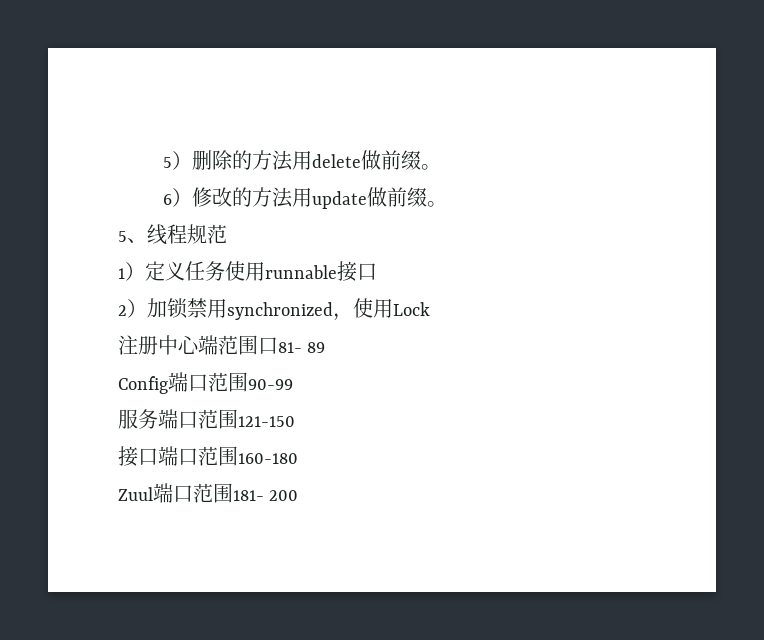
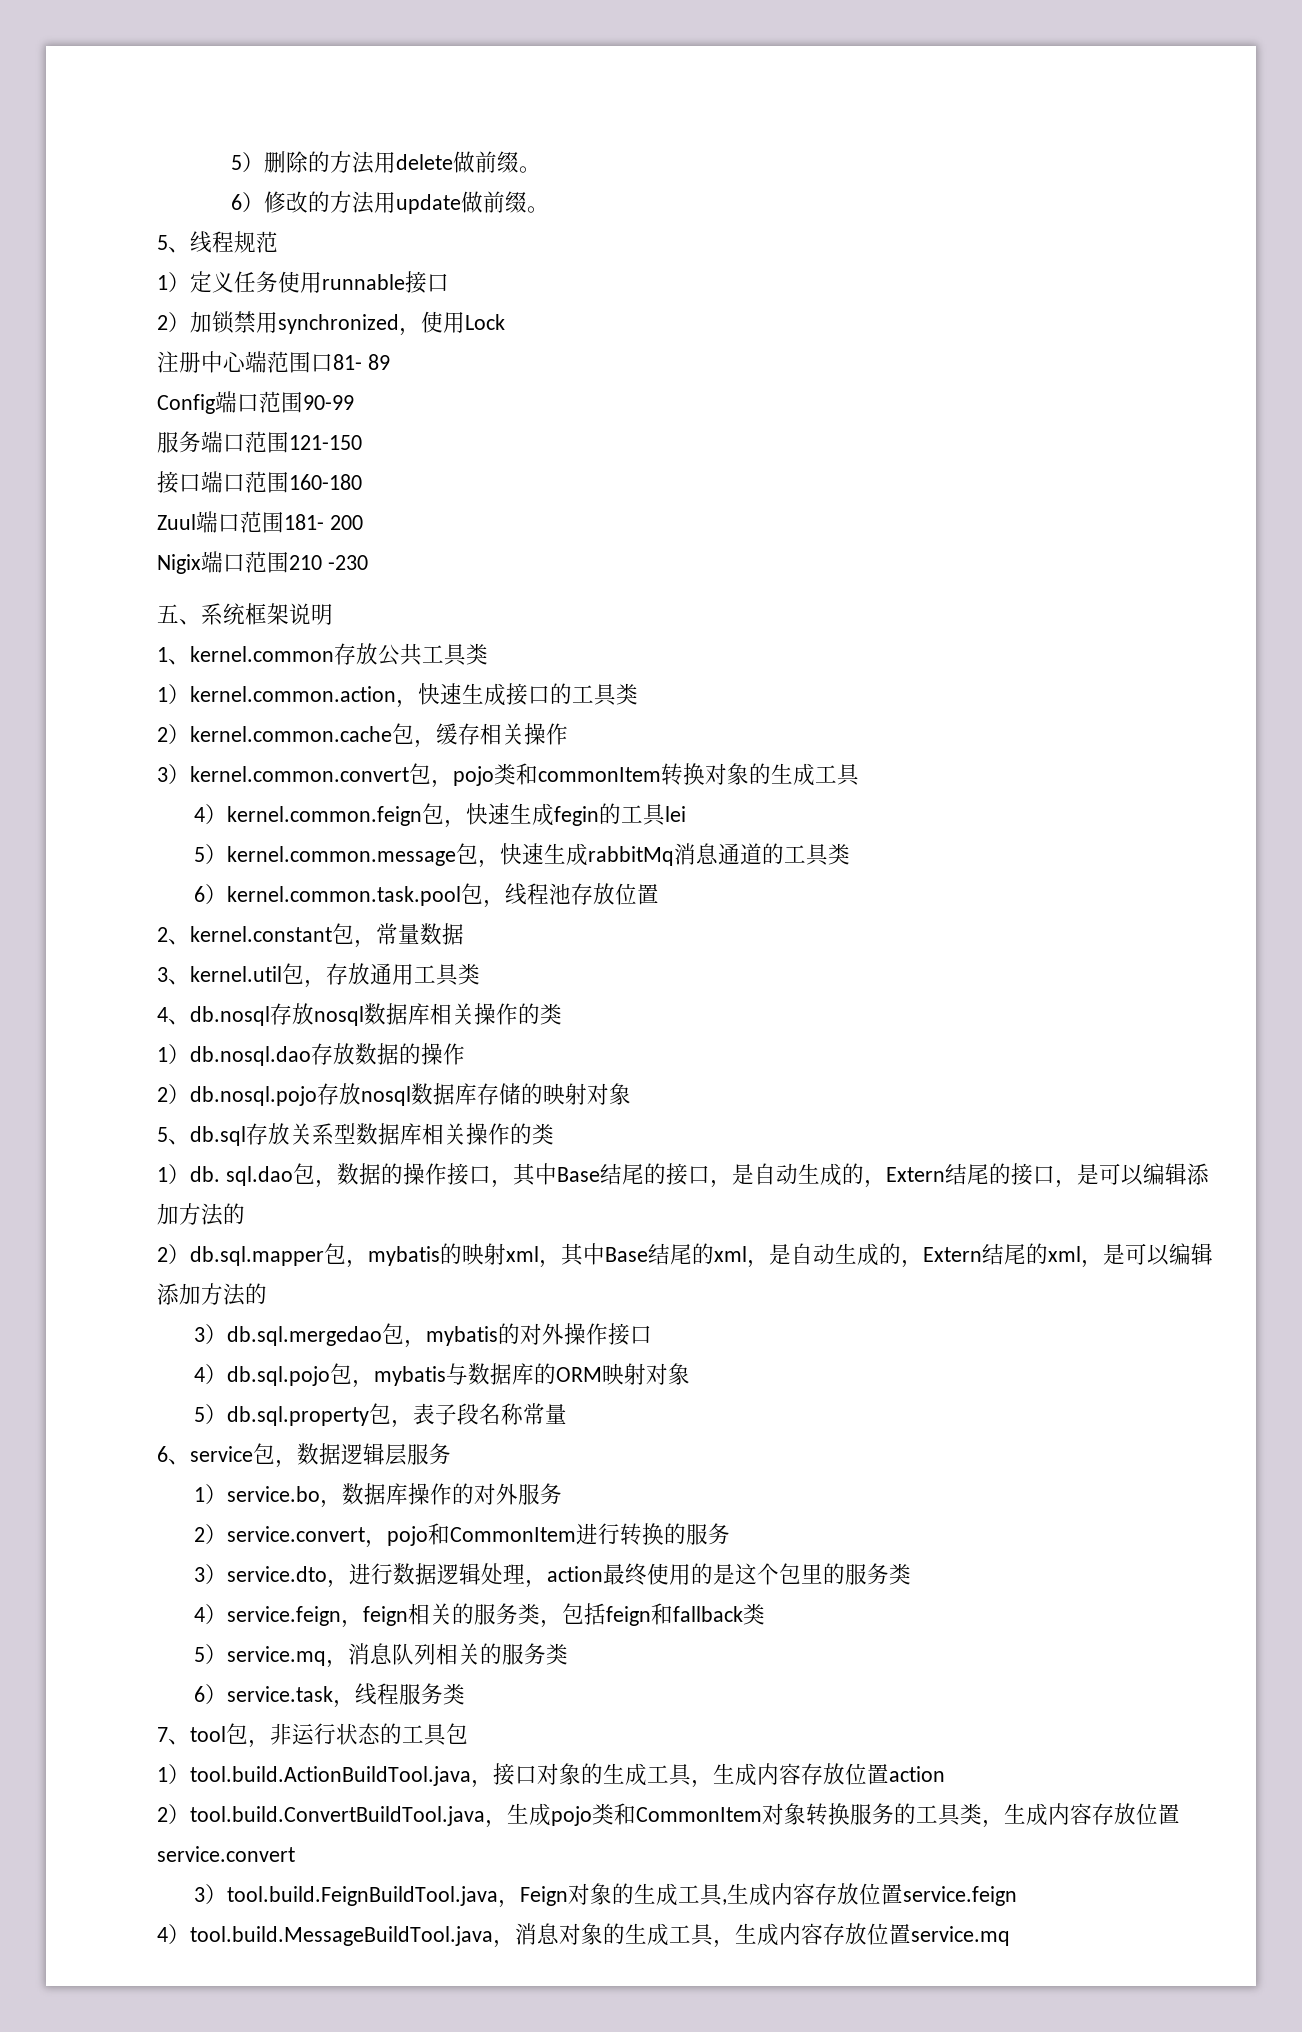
+ Nigix端口范围210 -230
+ 五、系统框架说明
+ 1、kernel.common存放公共工具类
+ 1）kernel.common.action，快速生成接口的工具类
+ 2）kernel.common.cache包，缓存相关操作
+ 3）kernel.common.convert包，pojo类和commonItem转换对象的生成工具
+ 4）kernel.common.feign包，快速生成fegin的工具lei
+ 5）kernel.common.message包，快速生成rabbitMq消息通道的工具类
+ 6）kernel.common.task.pool包，线程池存放位置
+ 2、kernel.constant包，常量数据
+ 3、kernel.util包，存放通用工具类
+ 4、db.nosql存放nosql数据库相关操作的类
+ 1）db.nosql.dao存放数据的操作
+ 2）db.nosql.pojo存放nosql数据库存储的映射对象
+ 5、db.sql存放关系型数据库相关操作的类
+ 1）db. sql.dao包，数据的操作接口，其中Base结尾的接口，是自动生成的，Extern结尾的接口，是可以编辑添加方法的
+ 2）db.sql.mapper包，mybatis的映射xml，其中Base结尾的xml，是自动生成的，Extern结尾的xml，是可以编辑添加方法的
+ 3）db.sql.mergedao包，mybatis的对外操作接口
+ 4）db.sql.pojo包，mybatis与数据库的ORM映射对象
+ 5）db.sql.property包，表子段名称常量
+ 6、service包，数据逻辑层服务
+ 1）service.bo，数据库操作的对外服务
+ 2）service.convert，pojo和CommonItem进行转换的服务
+ 3）service.dto，进行数据逻辑处理，action最终使用的是这个包里的服务类
+ 4）service.feign，feign相关的服务类，包括feign和fallback类
+ 5）service.mq，消息队列相关的服务类
+ 6）service.task，线程服务类
+ 7、tool包，非运行状态的工具包
+ 1）tool.build.ActionBuildTool.java，接口对象的生成工具，生成内容存放位置action
+ 2）tool.build.ConvertBuildTool.java，生成pojo类和CommonItem对象转换服务的工具类，生成内容存放位置service.convert
+ 3）tool.build.FeignBuildTool.java，Feign对象的生成工具,生成内容存放位置service.feign
+ 4）tool.build.MessageBuildTool.java，消息对象的生成工具，生成内容存放位置service.mq

